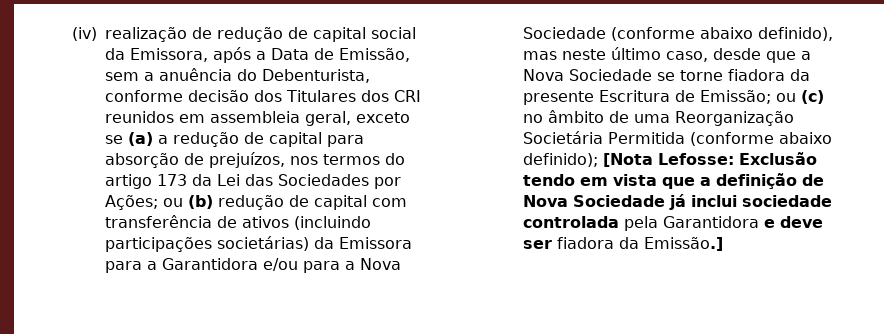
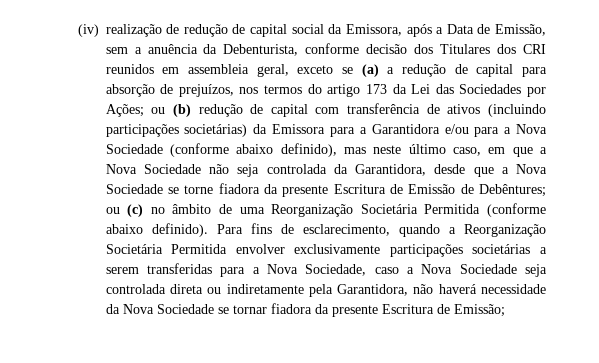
- (iv) realização de redução de capital social da Emissora, após a Data de Emissão, sem a anuência do Debenturista, conforme decisão dos Titulares dos CRI reunidos em assembleia geral, exceto se (a) a redução de capital para absorção de prejuízos, nos termos do artigo 173 da Lei das Sociedades por Ações;
+ (iv) realização de redução de capital social da Emissora, após a Data de Emissão, sem a anuência da Debenturista, conforme decisão dos Titulares dos CRI reunidos em assembleia geral, exceto se (a) a redução de capital para absorção de prejuízos, nos termos do artigo 173 da Lei das Sociedades por Ações;
- ou (b) redução de capital com transferência de ativos (incluindo participações societárias) da Emissora para a Garantidora e/ou para a Nova Sociedade (conforme abaixo definido), mas neste último caso, desde que a Nova Sociedade se torne fiadora da presente Escritura de Emissão;
+ ou (b) redução de capital com transferência de ativos (incluindo participações societárias) da Emissora para a Garantidora e/ou para a Nova Sociedade (conforme abaixo definido), mas neste último caso, em que a Nova Sociedade não seja controlada da Garantidora, desde que a Nova Sociedade se torne fiadora da presente Escritura de Emissão de Debêntures;
- ou (c) no âmbito de uma Reorganização Societária Permitida (conforme abaixo definido); [Nota Lefosse: Exclusão tendo em vista que a definição de Nova Sociedade já inclui sociedade controlada pela Garantidora e deve ser fiadora da Emissão.]
+ ou (c) no âmbito de uma Reorganização Societária Permitida (conforme abaixo definido). Para fins de esclarecimento, quando a Reorganização Societária Permitida envolver exclusivamente participações societárias a serem transferidas para a Nova Sociedade, caso a Nova Sociedade seja controlada direta ou indiretamente pela Garantidora, não haverá necessidade da Nova Sociedade se tornar fiadora da presente Escritura de Emissão;

